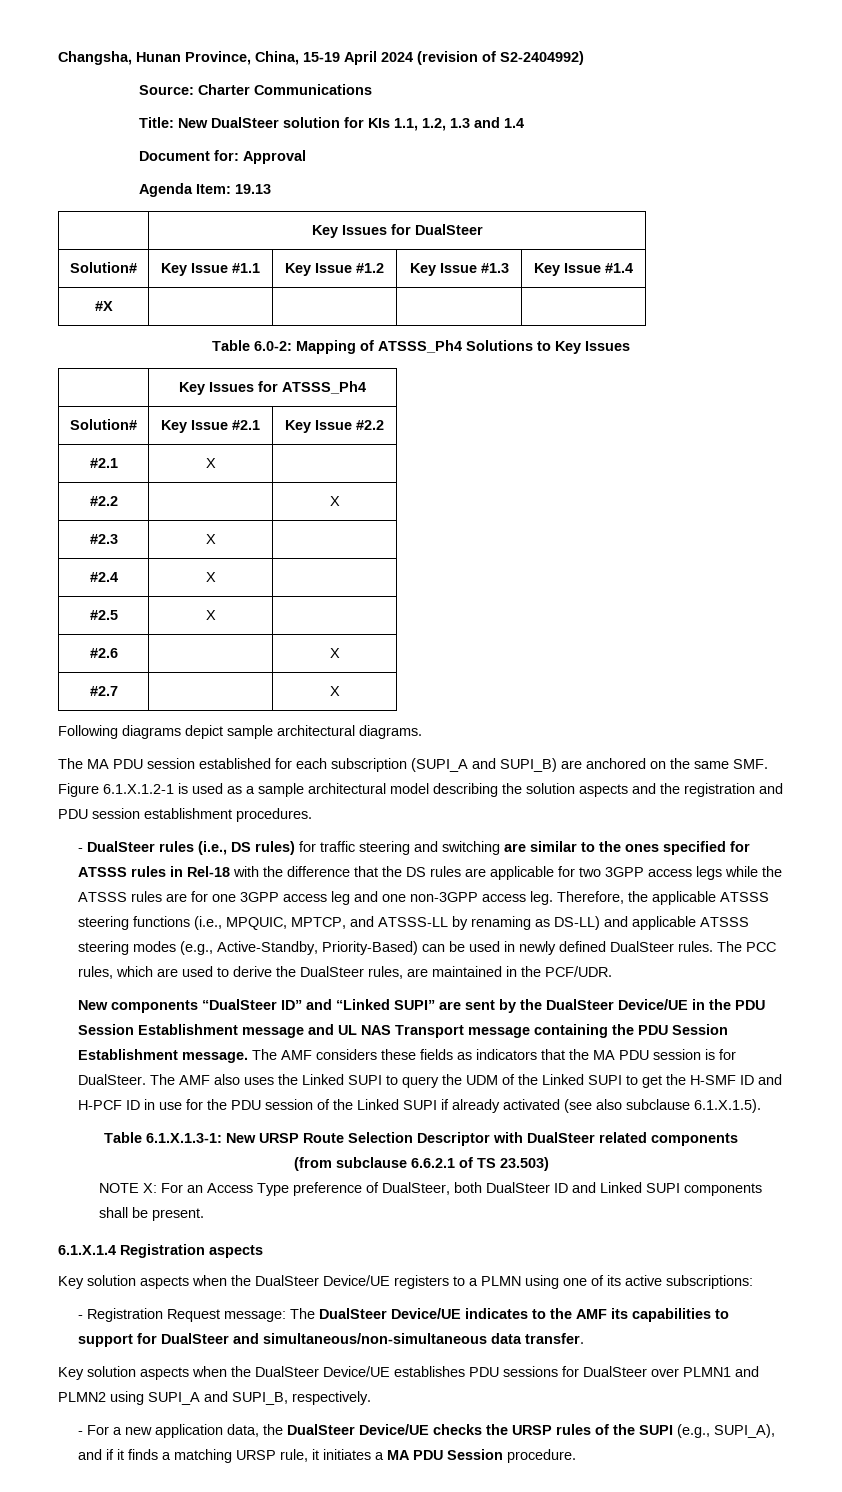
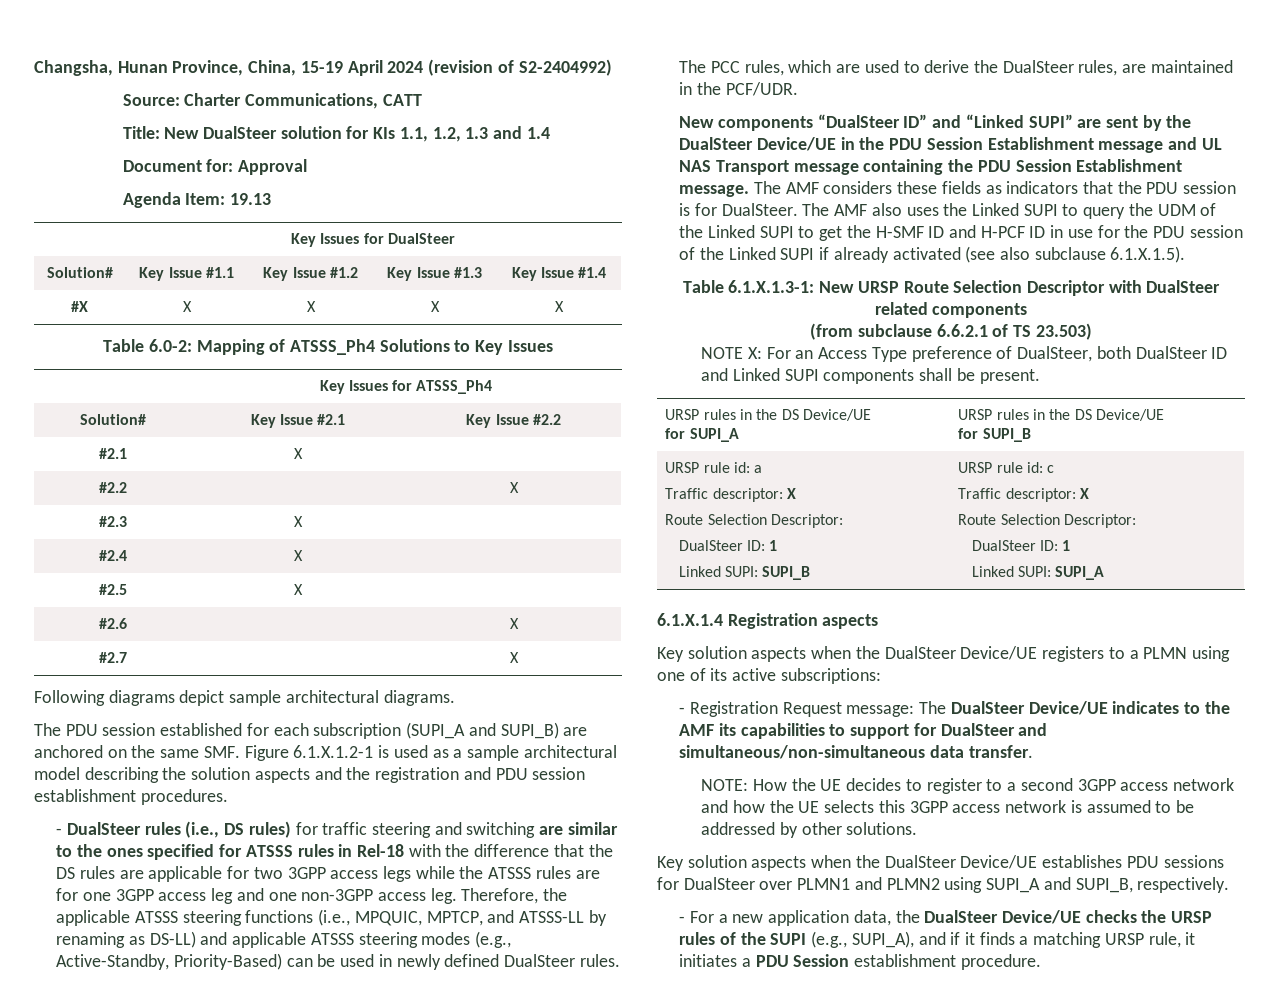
- Source: Charter Communications
+ Source: Charter Communications, CATT
- #X | | | |
+ #X | X | X | X | X
- The MA PDU session established for each subscription (SUPI_A and SUPI_B) are anchored on the same SMF. Figure 6.1.X.1.2-1 is used as a sample architectural model describing the solution aspects and the registration and PDU session establishment procedures.
+ The PDU session established for each subscription (SUPI_A and SUPI_B) are anchored on the same SMF. Figure 6.1.X.1.2-1 is used as a sample architectural model describing the solution aspects and the registration and PDU session establishment procedures.
- The AMF considers these fields as indicators that the MA PDU session is for DualSteer.
+ The AMF considers these fields as indicators that the PDU session is for DualSteer.
  NOTE X: For an Access Type preference of DualSteer, both DualSteer ID and Linked SUPI components shall be present.
+ URSP rules in the DS Device/UE
+ for SUPI_A | URSP rules in the DS Device/UE
+ for SUPI_B
+ URSP rule id: a
+ Traffic descriptor: X
+ Route Selection Descriptor:
+ DualSteer ID: 1
+ Linked SUPI: SUPI_B | URSP rule id: c
+ Traffic descriptor: X
+ Route Selection Descriptor:
+ DualSteer ID: 1
+ Linked SUPI: SUPI_A
+ NOTE: How the UE decides to register to a second 3GPP access network and how the UE selects this 3GPP access network is assumed to be addressed by other solutions.
- - For a new application data, the DualSteer Device/UE checks the URSP rules of the SUPI (e.g., SUPI_A), and if it finds a matching URSP rule, it initiates a MA PDU Session procedure.
+ - For a new application data, the DualSteer Device/UE checks the URSP rules of the SUPI (e.g., SUPI_A), and if it finds a matching URSP rule, it initiates a PDU Session establishment procedure.

